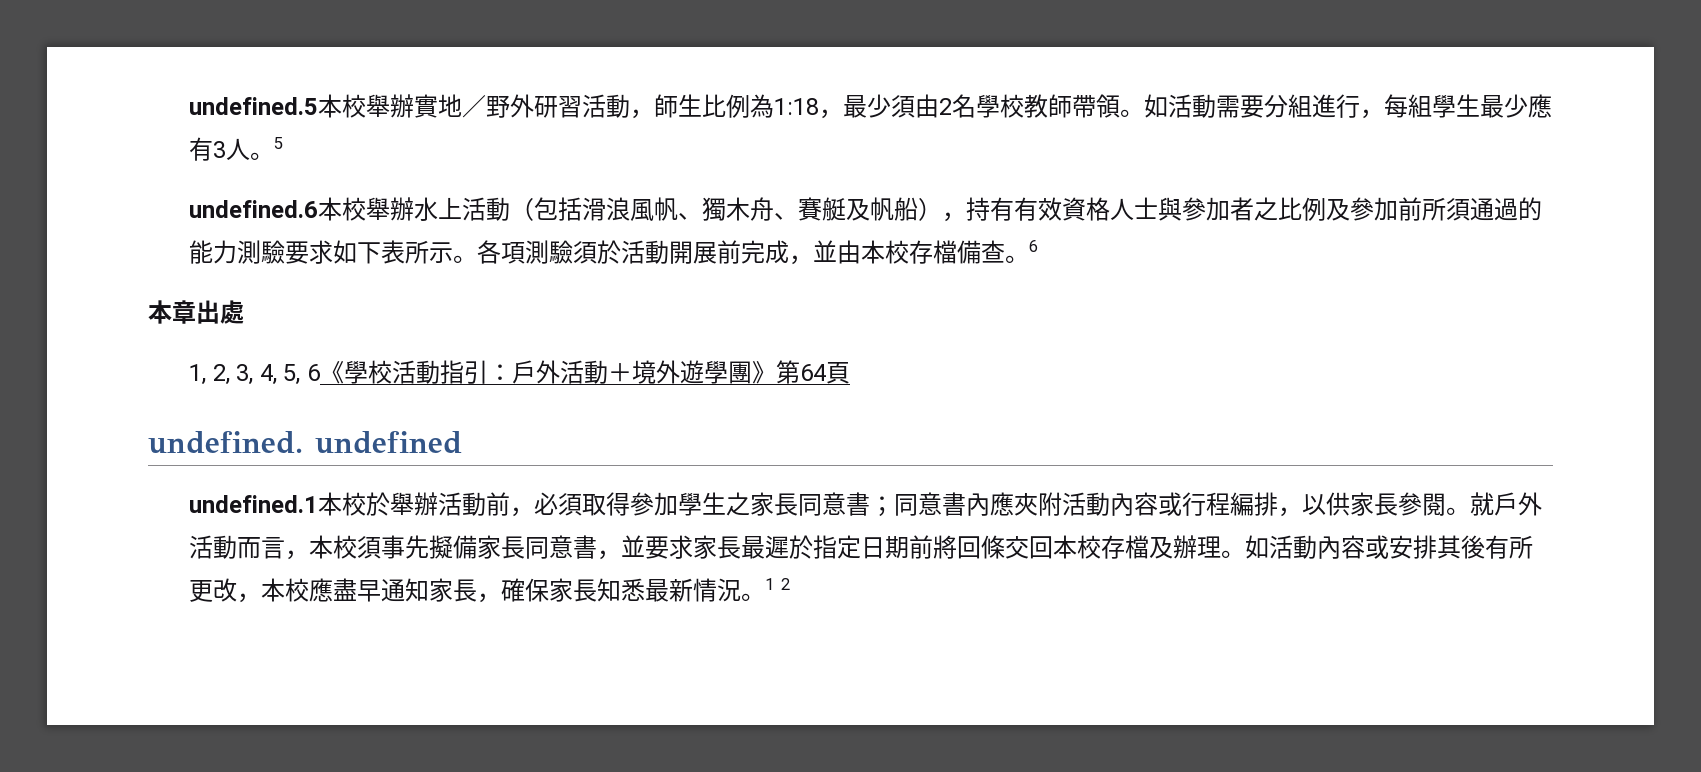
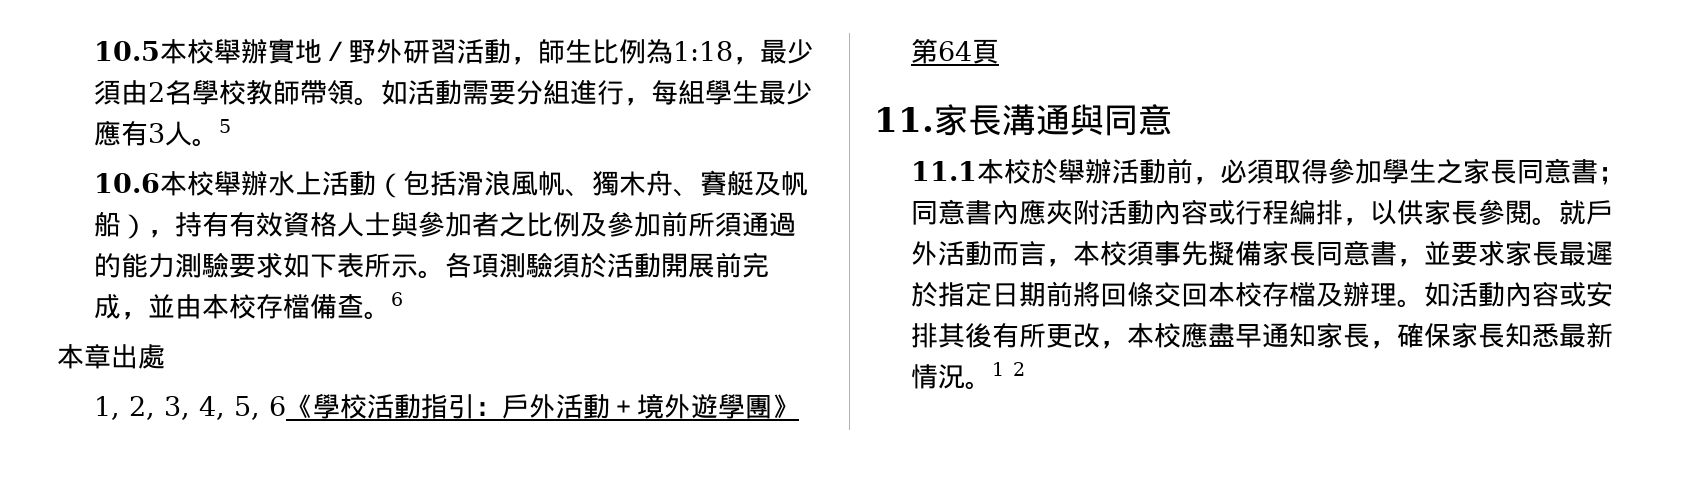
- undefined.5本校舉辦實地／野外研習活動，師生比例為1:18，最少須由2名學校教師帶領。
+ 10.5本校舉辦實地／野外研習活動，師生比例為1:18，最少須由2名學校教師帶領。
- undefined.6本校舉辦水上活動（包括滑浪風帆、獨木舟、賽艇及帆船），持有有效資格人士與參加者之比例及參加前所須通過的能力測驗要求如下表所示。
+ 10.6本校舉辦水上活動（包括滑浪風帆、獨木舟、賽艇及帆船），持有有效資格人士與參加者之比例及參加前所須通過的能力測驗要求如下表所示。
- undefined. undefined
- undefined.1本校於舉辦活動前，必須取得參加學生之家長同意書；同意書內應夾附活動內容或行程編排，以供家長參閱。
+ 11.家長溝通與同意
+ 11.1本校於舉辦活動前，必須取得參加學生之家長同意書；同意書內應夾附活動內容或行程編排，以供家長參閱。

